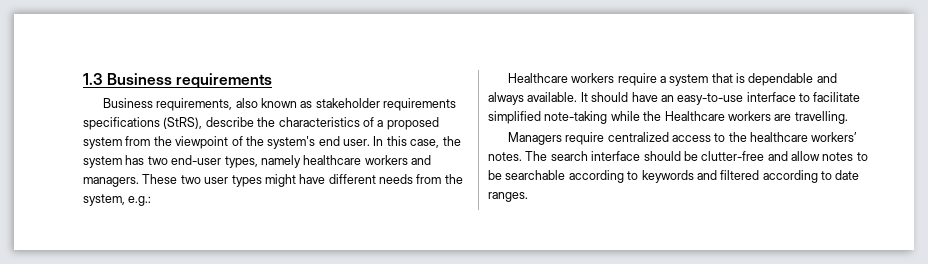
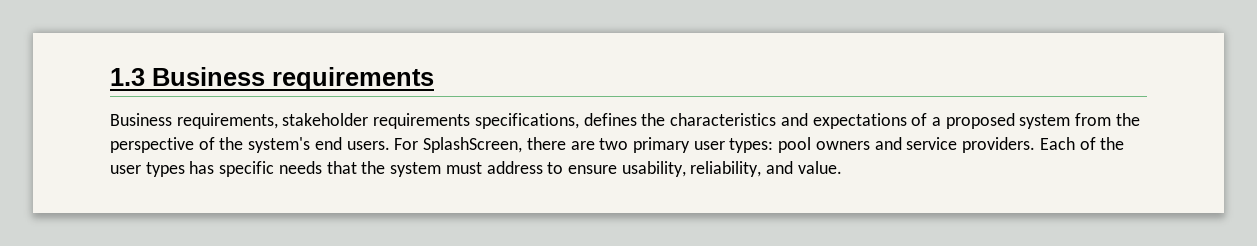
- Business requirements, also known as stakeholder requirements specifications (StRS), describe the characteristics of a proposed system from the viewpoint of the system's end user. In this case, the system has two end-user types, namely healthcare workers and managers. These two user types might have different needs from the system, e.g.:
- Healthcare workers require a system that is dependable and always available. It should have an easy-to-use interface to facilitate simplified note-taking while the Healthcare workers are travelling.
- Managers require centralized access to the healthcare workers’ notes. The search interface should be clutter-free and allow notes to be searchable according to keywords and filtered according to date ranges.
+ Business requirements, stakeholder requirements specifications, defines the characteristics and expectations of a proposed system from the perspective of the system's end users. For SplashScreen, there are two primary user types: pool owners and service providers. Each of the user types has specific needs that the system must address to ensure usability, reliability, and value.

